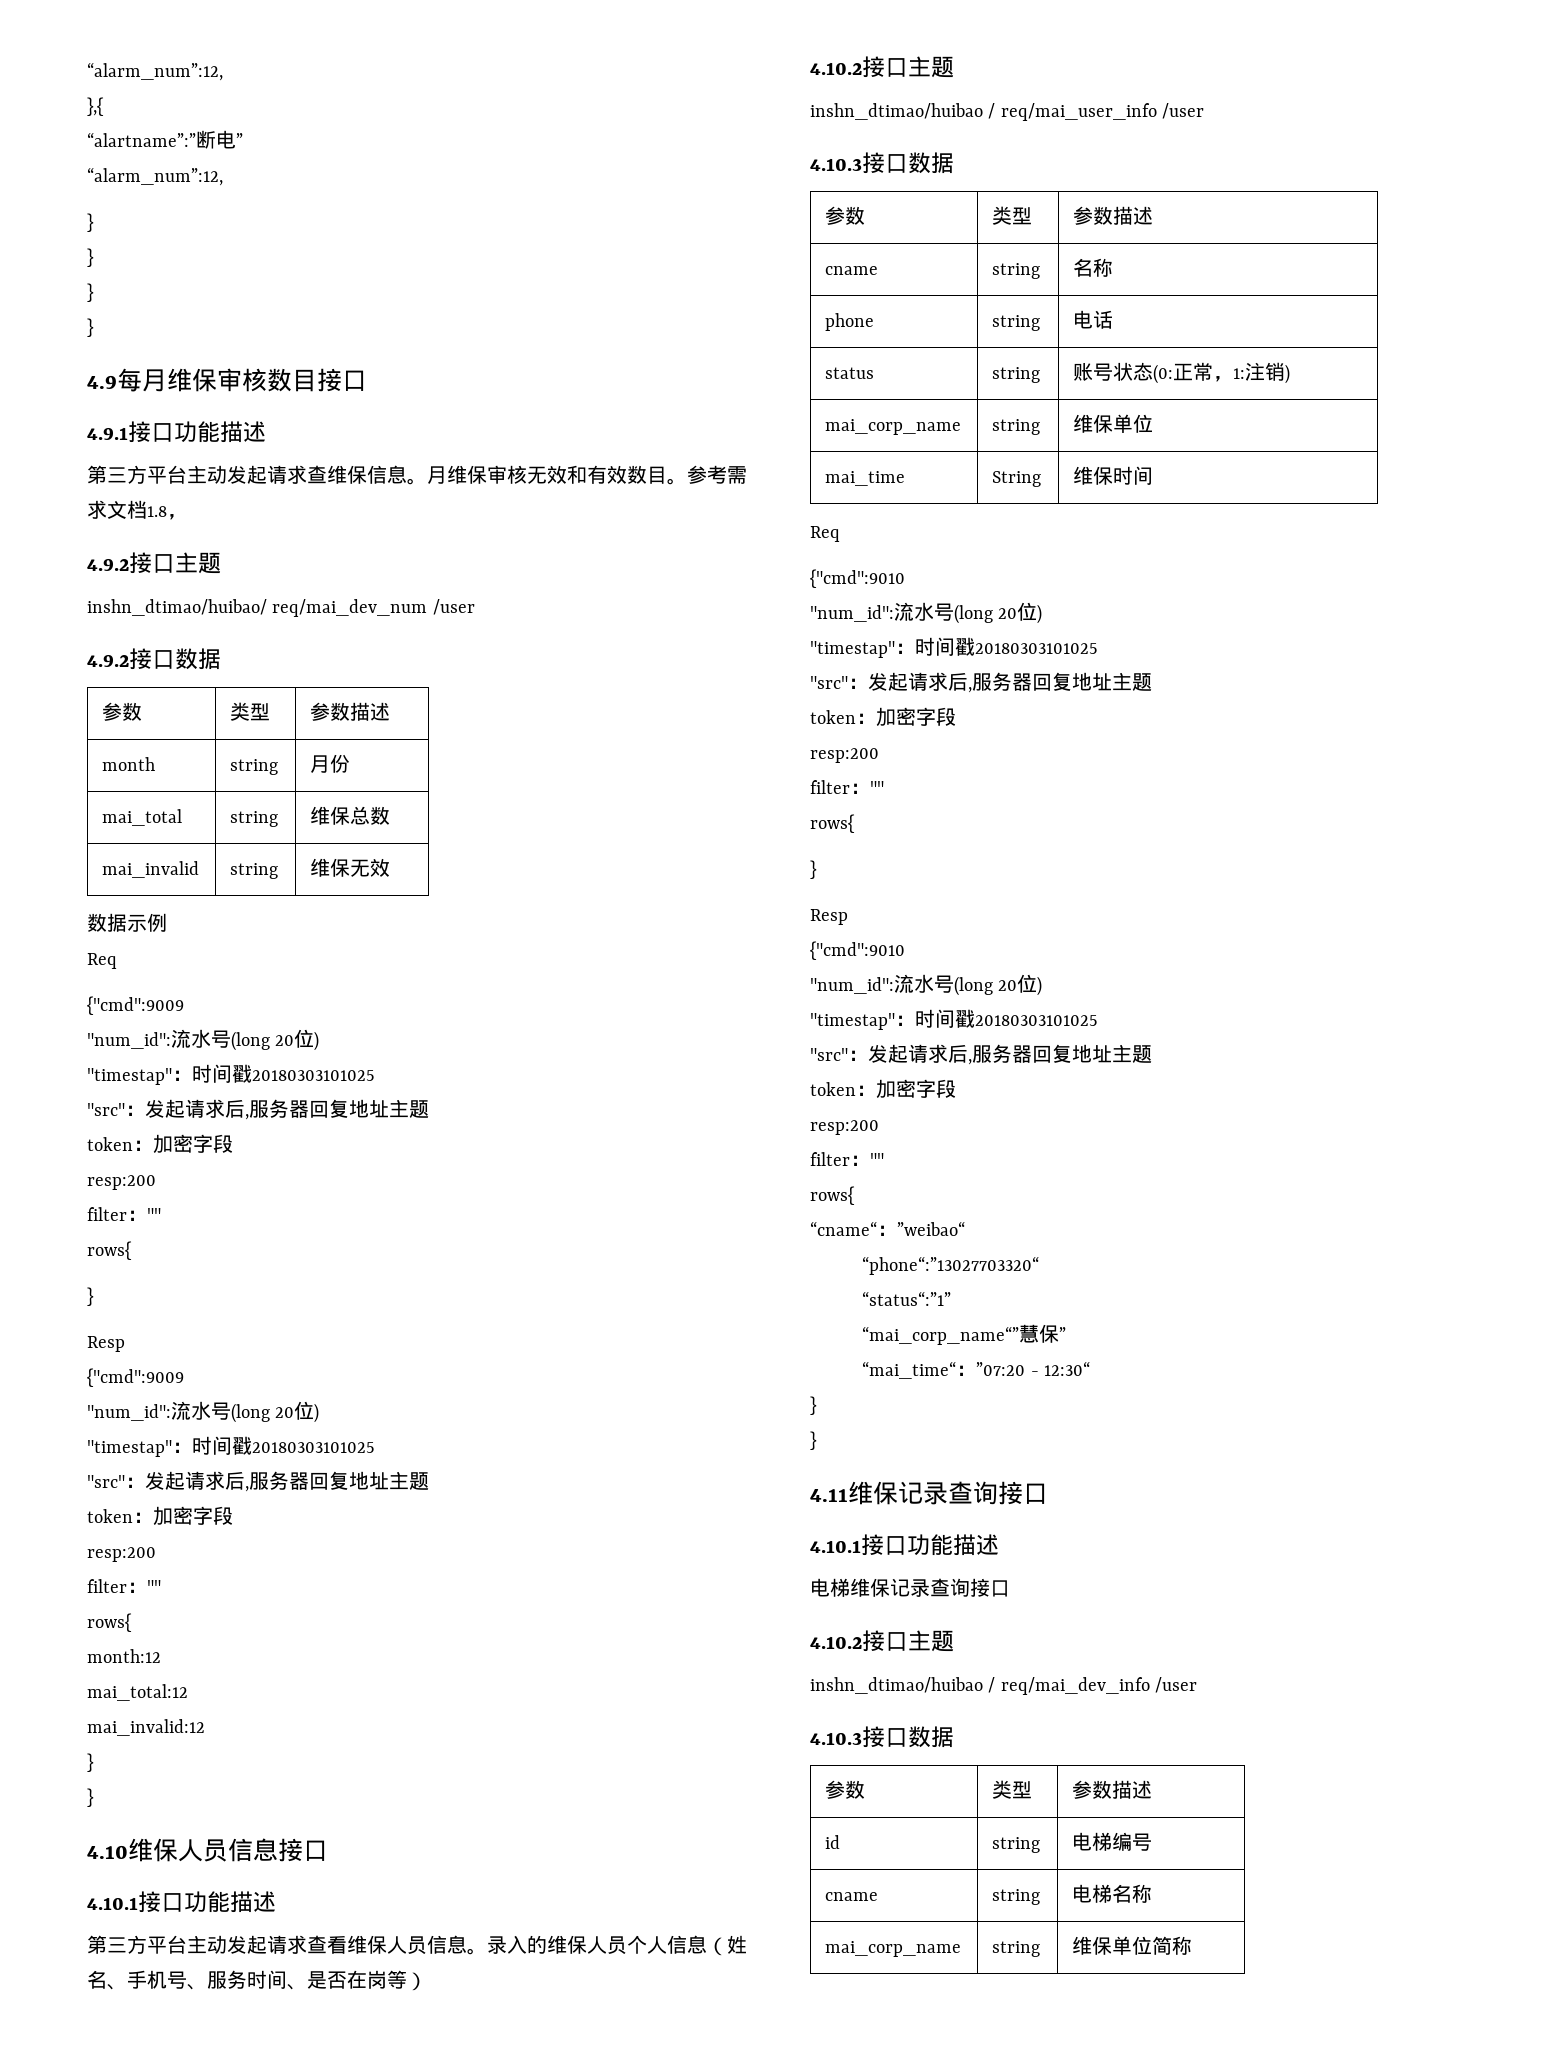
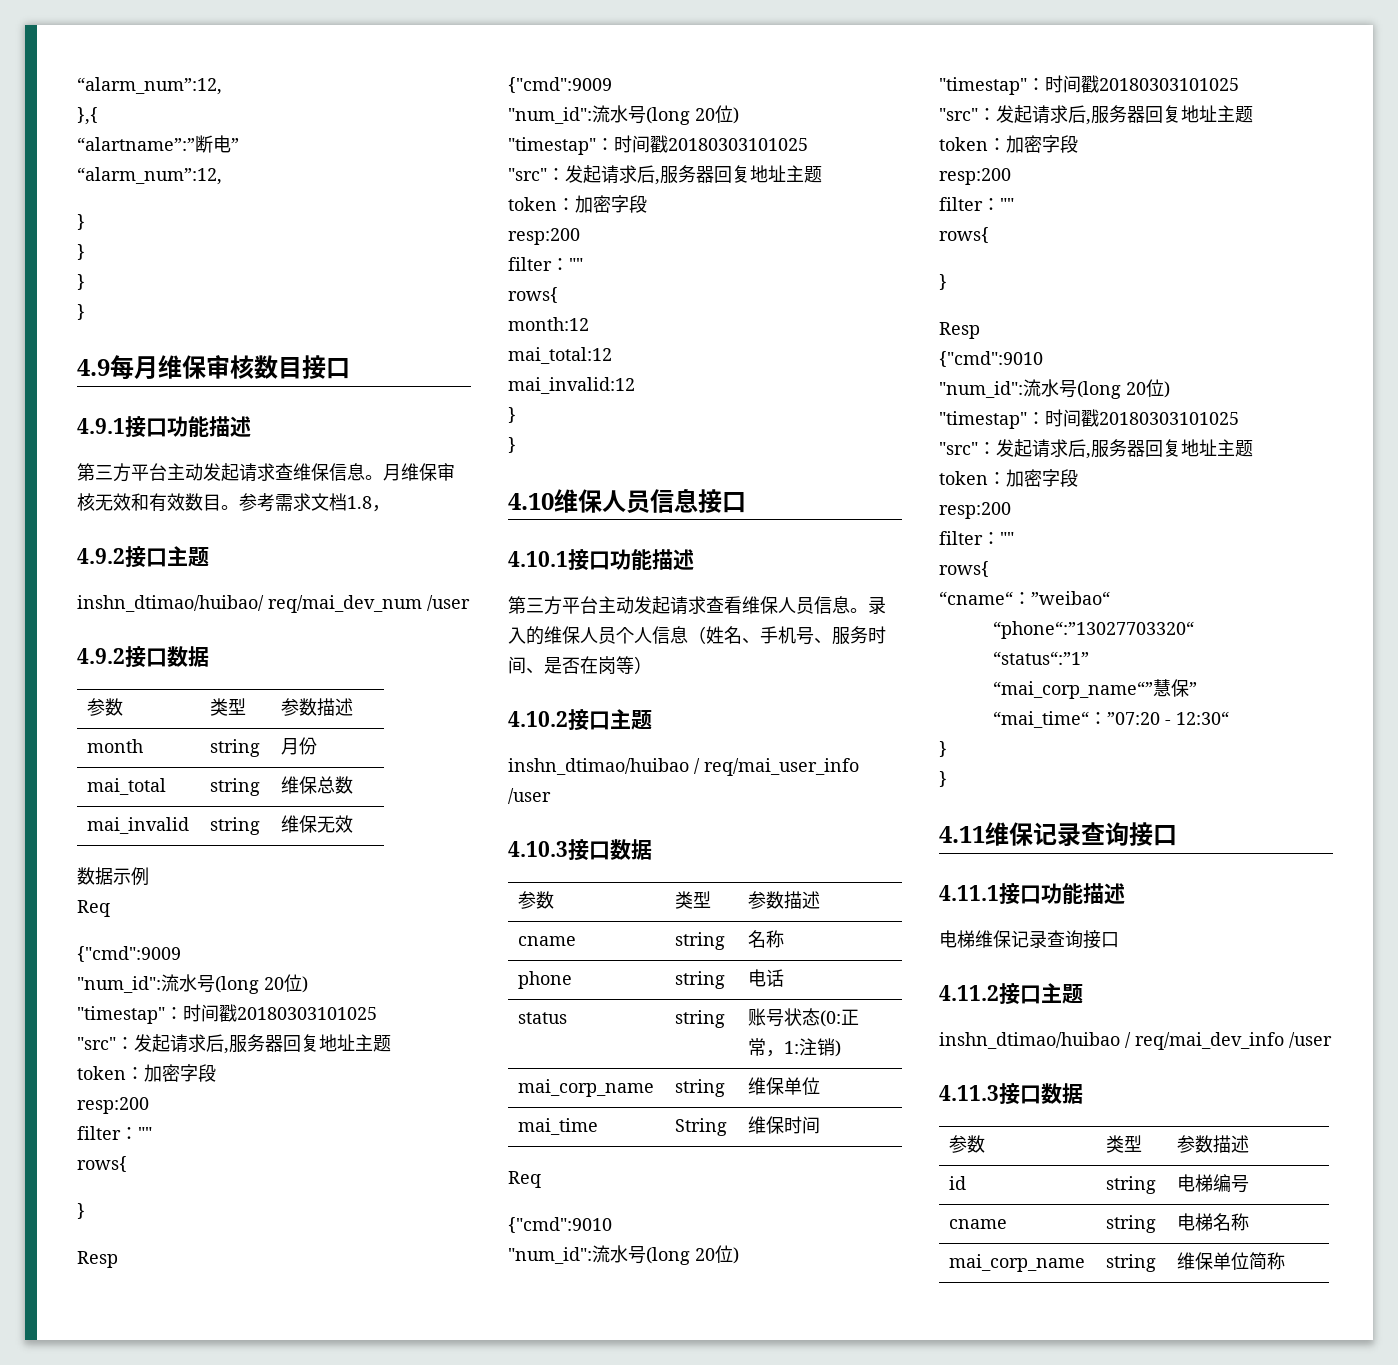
  4.11维保记录查询接口
- 4.10.1接口功能描述
+ 4.11.1接口功能描述
  电梯维保记录查询接口
- 4.10.2接口主题
+ 4.11.2接口主题
  inshn_dtimao/huibao / req/mai_dev_info /user
- 4.10.3接口数据
+ 4.11.3接口数据

